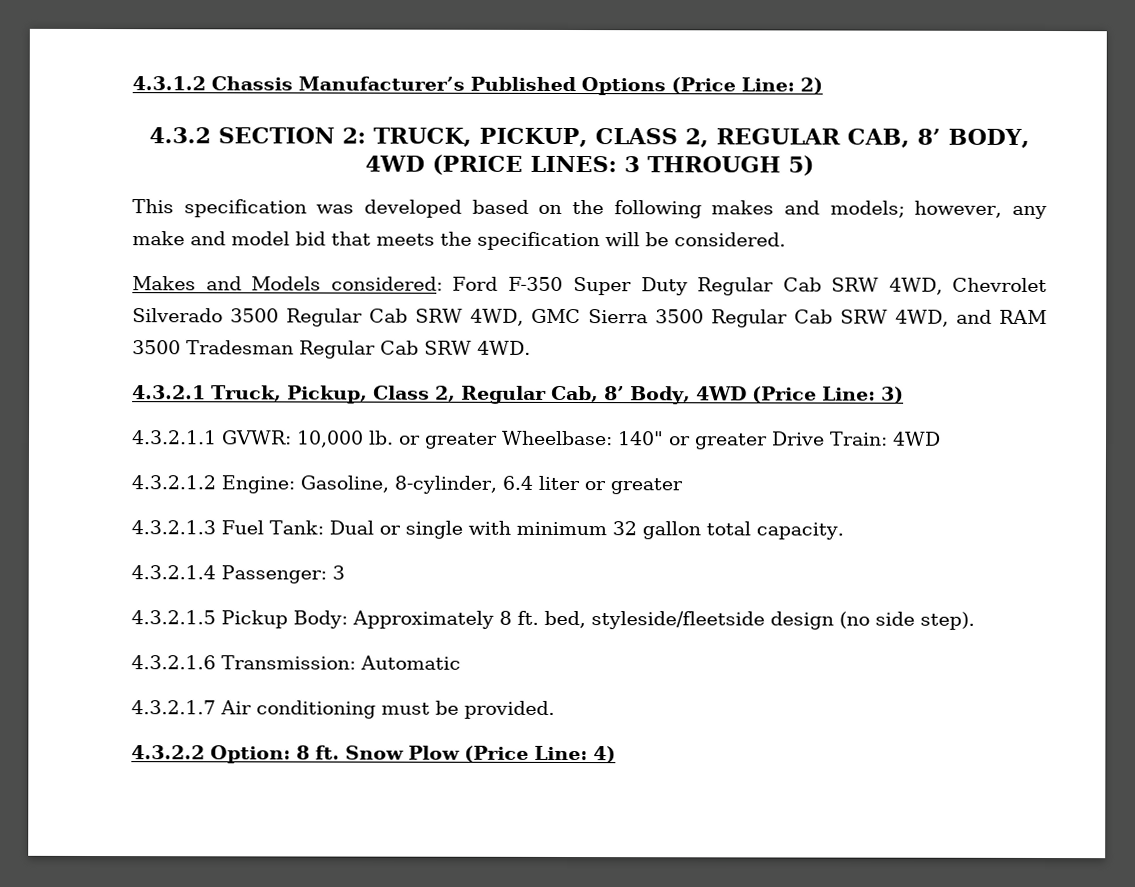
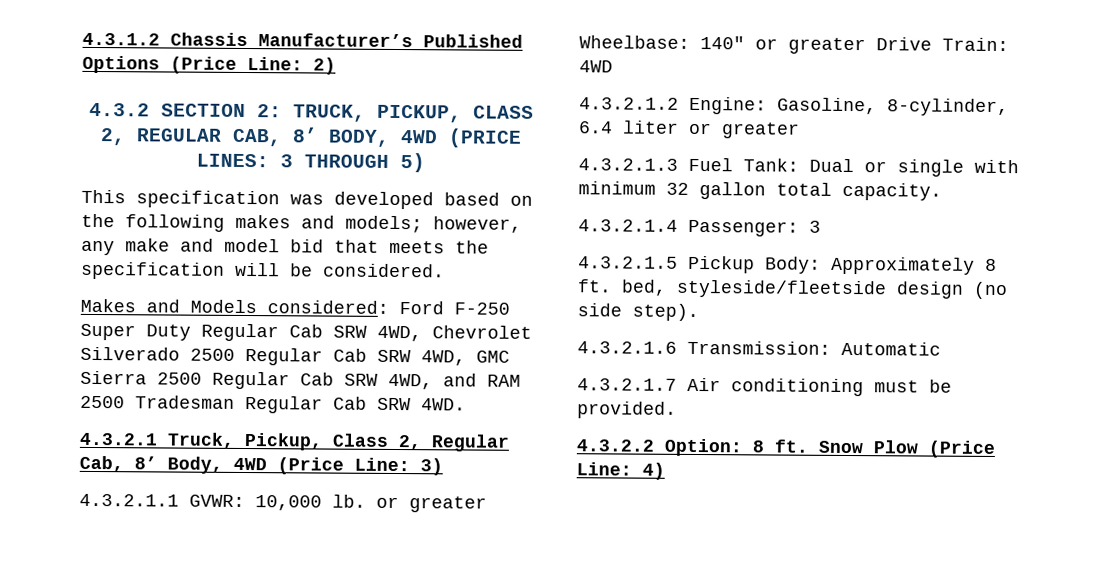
- Makes and Models considered: Ford F-350 Super Duty Regular Cab SRW 4WD, Chevrolet Silverado 3500 Regular Cab SRW 4WD, GMC Sierra 3500 Regular Cab SRW 4WD, and RAM 3500 Tradesman Regular Cab SRW 4WD.
+ Makes and Models considered: Ford F-250 Super Duty Regular Cab SRW 4WD, Chevrolet Silverado 2500 Regular Cab SRW 4WD, GMC Sierra 2500 Regular Cab SRW 4WD, and RAM 2500 Tradesman Regular Cab SRW 4WD.

